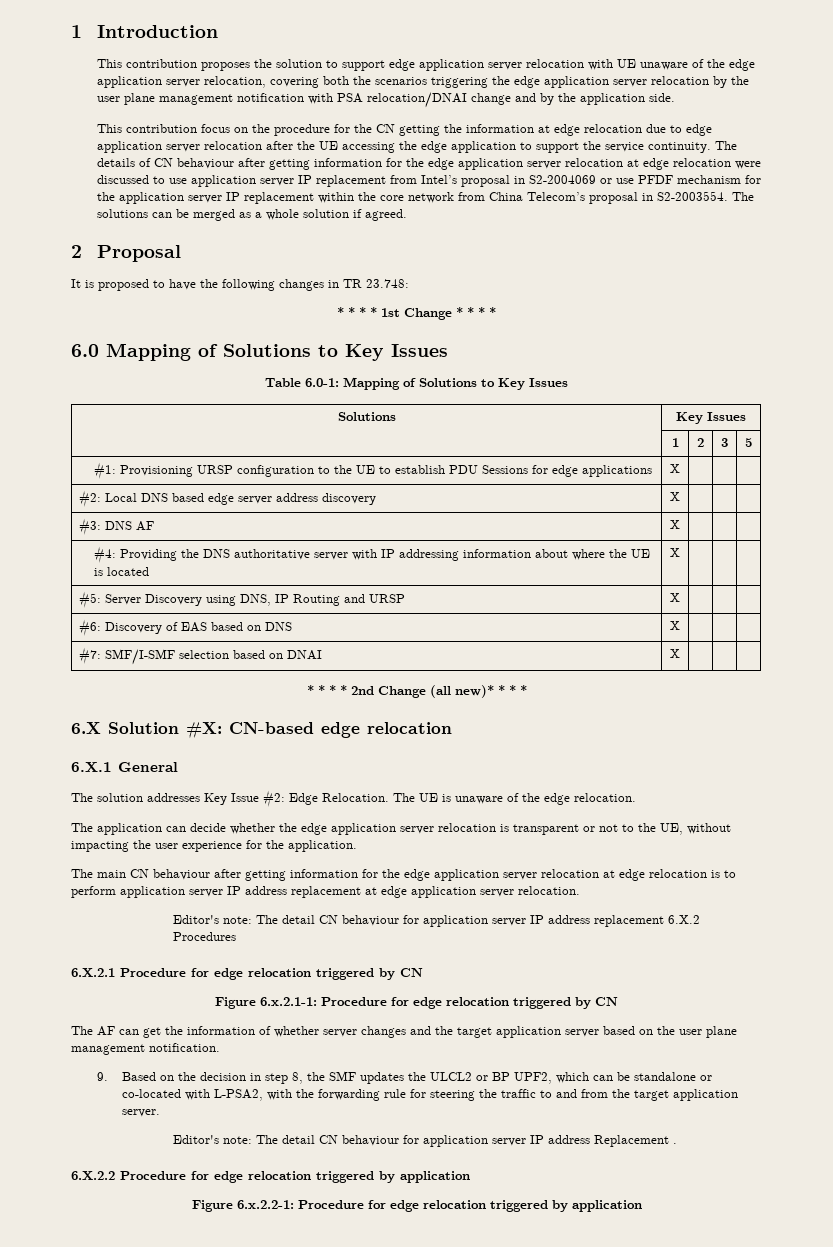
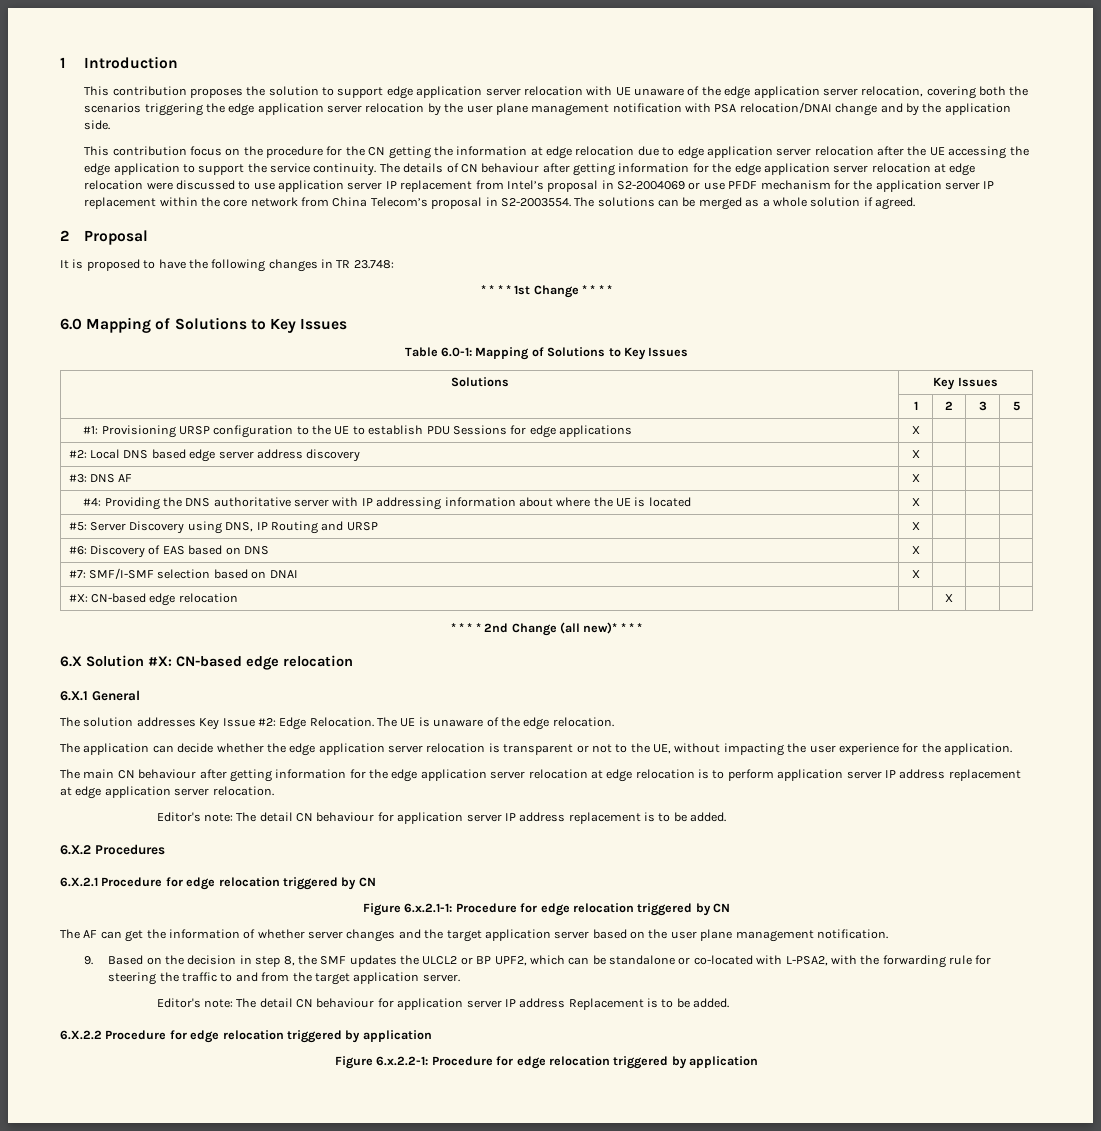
+ #X: CN-based edge relocation | | X | |
- Editor's note: The detail CN behaviour for application server IP address replacement 6.X.2 Procedures
+ Editor's note: The detail CN behaviour for application server IP address replacement is to be added.
+ 6.X.2 Procedures
- Editor's note: The detail CN behaviour for application server IP address Replacement .
+ Editor's note: The detail CN behaviour for application server IP address Replacement is to be added.

